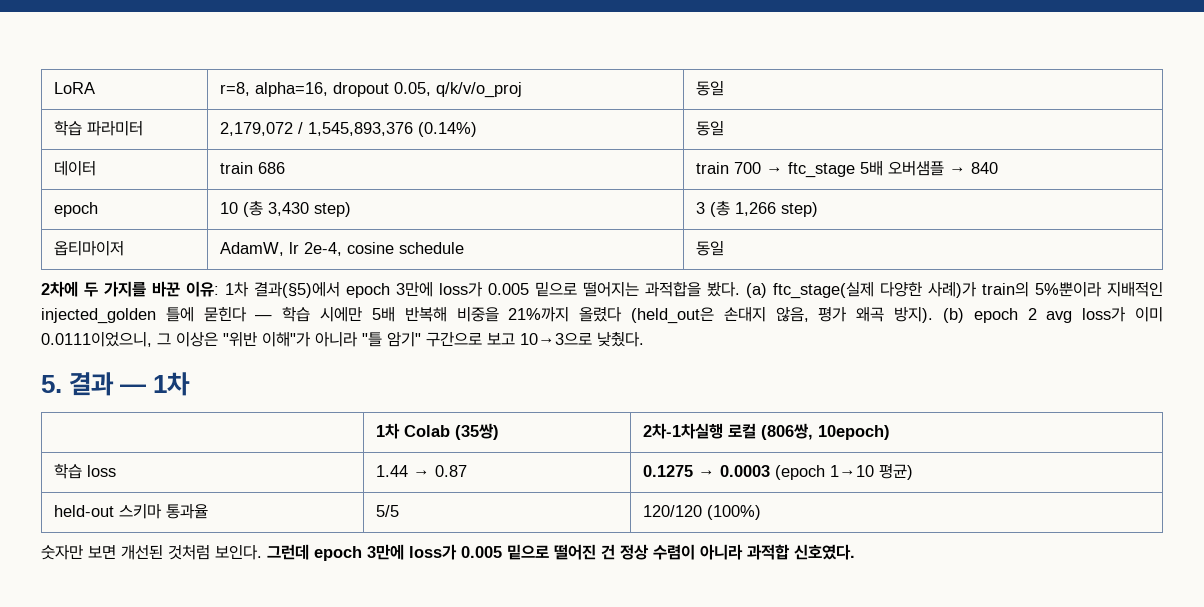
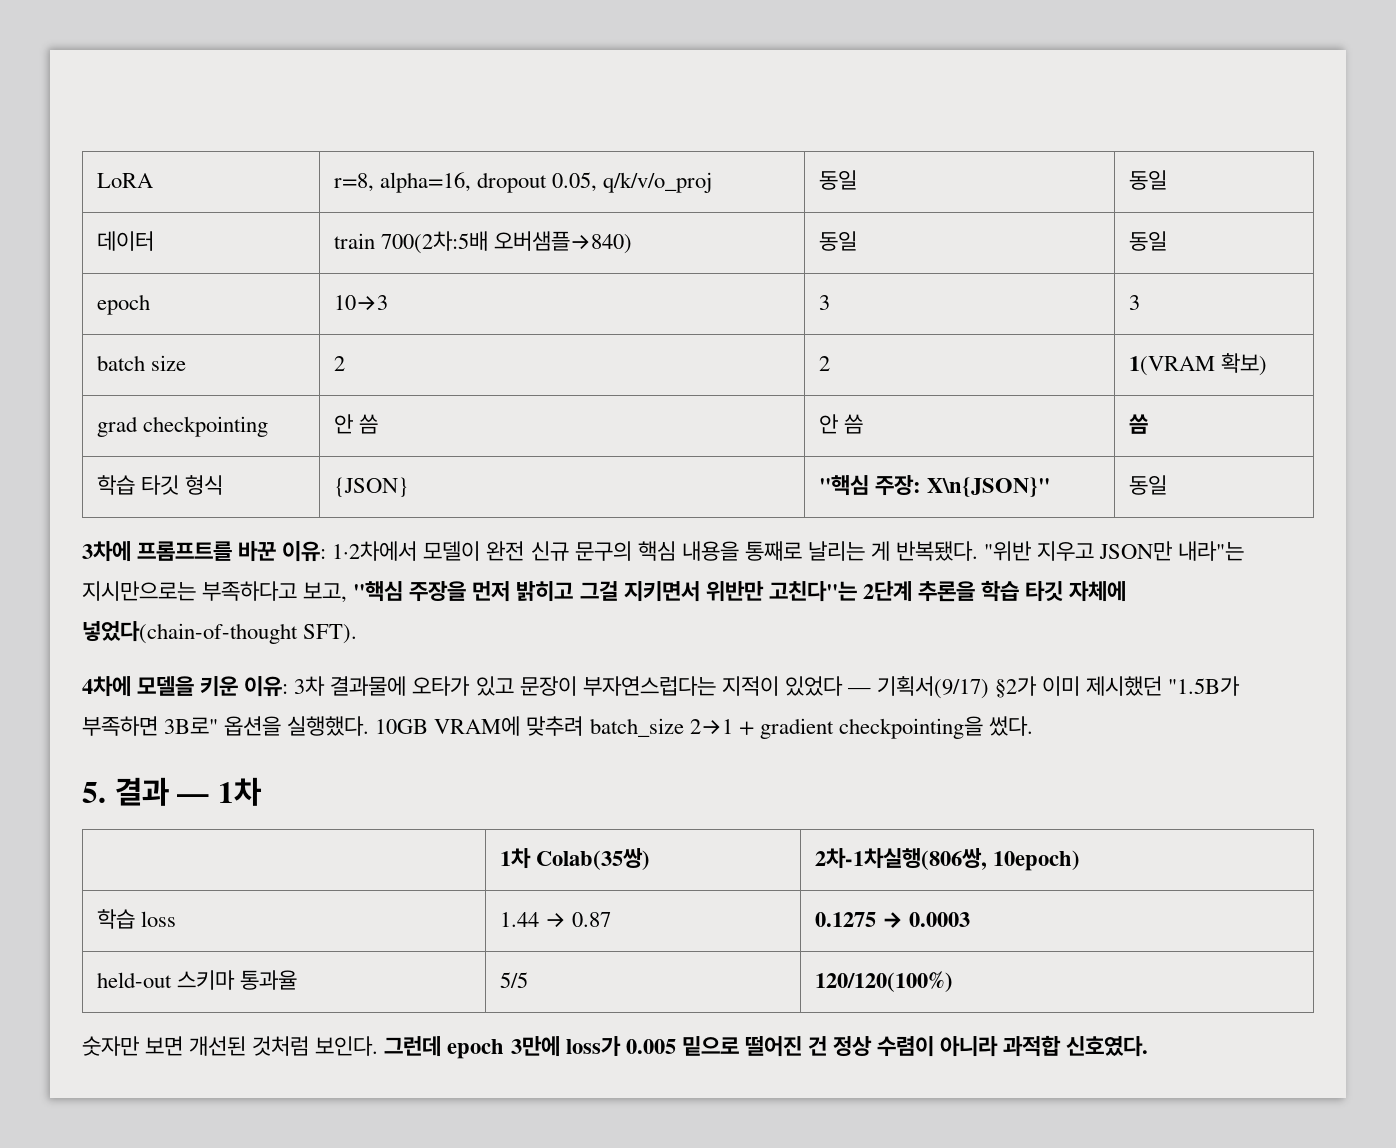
- LoRA | r=8, alpha=16, dropout 0.05, q/k/v/o_proj | 동일
- 학습 파라미터 | 2,179,072 / 1,545,893,376 (0.14%) | 동일
- 데이터 | train 686 | train 700 → ftc_stage 5배 오버샘플 → 840
- epoch | 10 (총 3,430 step) | 3 (총 1,266 step)
- 옵티마이저 | AdamW, lr 2e-4, cosine schedule | 동일
- 2차에 두 가지를 바꾼 이유: 1차 결과(§5)에서 epoch 3만에 loss가 0.005 밑으로 떨어지는 과적합을 봤다. (a) ftc_stage(실제 다양한 사례)가 train의 5%뿐이라 지배적인 injected_golden 틀에 묻힌다 — 학습 시에만 5배 반복해 비중을 21%까지 올렸다 (held_out은 손대지 않음, 평가 왜곡 방지). (b) epoch 2 avg loss가 이미 0.0111이었으니, 그 이상은 "위반 이해"가 아니라 "틀 암기" 구간으로 보고 10→3으로 낮췄다.
+ LoRA | r=8, alpha=16, dropout 0.05, q/k/v/o_proj | 동일 | 동일
+ 데이터 | train 700(2차:5배 오버샘플→840) | 동일 | 동일
+ epoch | 10→3 | 3 | 3
+ batch size | 2 | 2 | 1(VRAM 확보)
+ grad checkpointing | 안 씀 | 안 씀 | 씀
+ 학습 타깃 형식 | {JSON} | "핵심 주장: X\n{JSON}" | 동일
+ 3차에 프롬프트를 바꾼 이유: 1·2차에서 모델이 완전 신규 문구의 핵심 내용을 통째로 날리는 게 반복됐다. "위반 지우고 JSON만 내라"는 지시만으로는 부족하다고 보고, "핵심 주장을 먼저 밝히고 그걸 지키면서 위반만 고친다"는 2단계 추론을 학습 타깃 자체에 넣었다(chain-of-thought SFT).
+ 4차에 모델을 키운 이유: 3차 결과물에 오타가 있고 문장이 부자연스럽다는 지적이 있었다 — 기획서(9/17) §2가 이미 제시했던 "1.5B가 부족하면 3B로" 옵션을 실행했다. 10GB VRAM에 맞추려 batch_size 2→1 + gradient checkpointing을 썼다.
- | 1차 Colab (35쌍) | 2차-1차실행 로컬 (806쌍, 10epoch)
+ | 1차 Colab(35쌍) | 2차-1차실행(806쌍, 10epoch)
- 학습 loss | 1.44 → 0.87 | 0.1275 → 0.0003 (epoch 1→10 평균)
+ 학습 loss | 1.44 → 0.87 | 0.1275 → 0.0003
- held-out 스키마 통과율 | 5/5 | 120/120 (100%)
+ held-out 스키마 통과율 | 5/5 | 120/120(100%)

